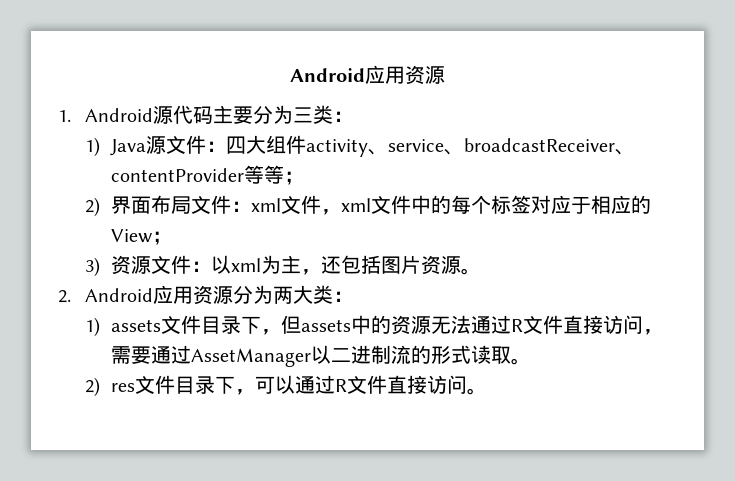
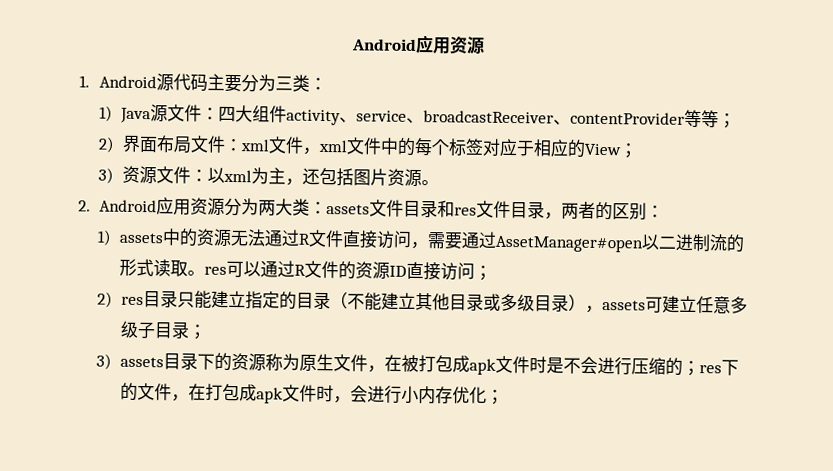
- 2. Android应用资源分为两大类：
- 1) assets文件目录下，但assets中的资源无法通过R文件直接访问，需要通过AssetManager以二进制流的形式读取。
- 2) res文件目录下，可以通过R文件直接访问。
+ 2. Android应用资源分为两大类：assets文件目录和res文件目录，两者的区别：
+ 1) assets中的资源无法通过R文件直接访问，需要通过AssetManager#open以二进制流的形式读取。res可以通过R文件的资源ID直接访问；
+ 2) res目录只能建立指定的目录（不能建立其他目录或多级目录），assets可建立任意多级子目录；
+ 3) assets目录下的资源称为原生文件，在被打包成apk文件时是不会进行压缩的；res下的文件，在打包成apk文件时，会进行小内存优化；

